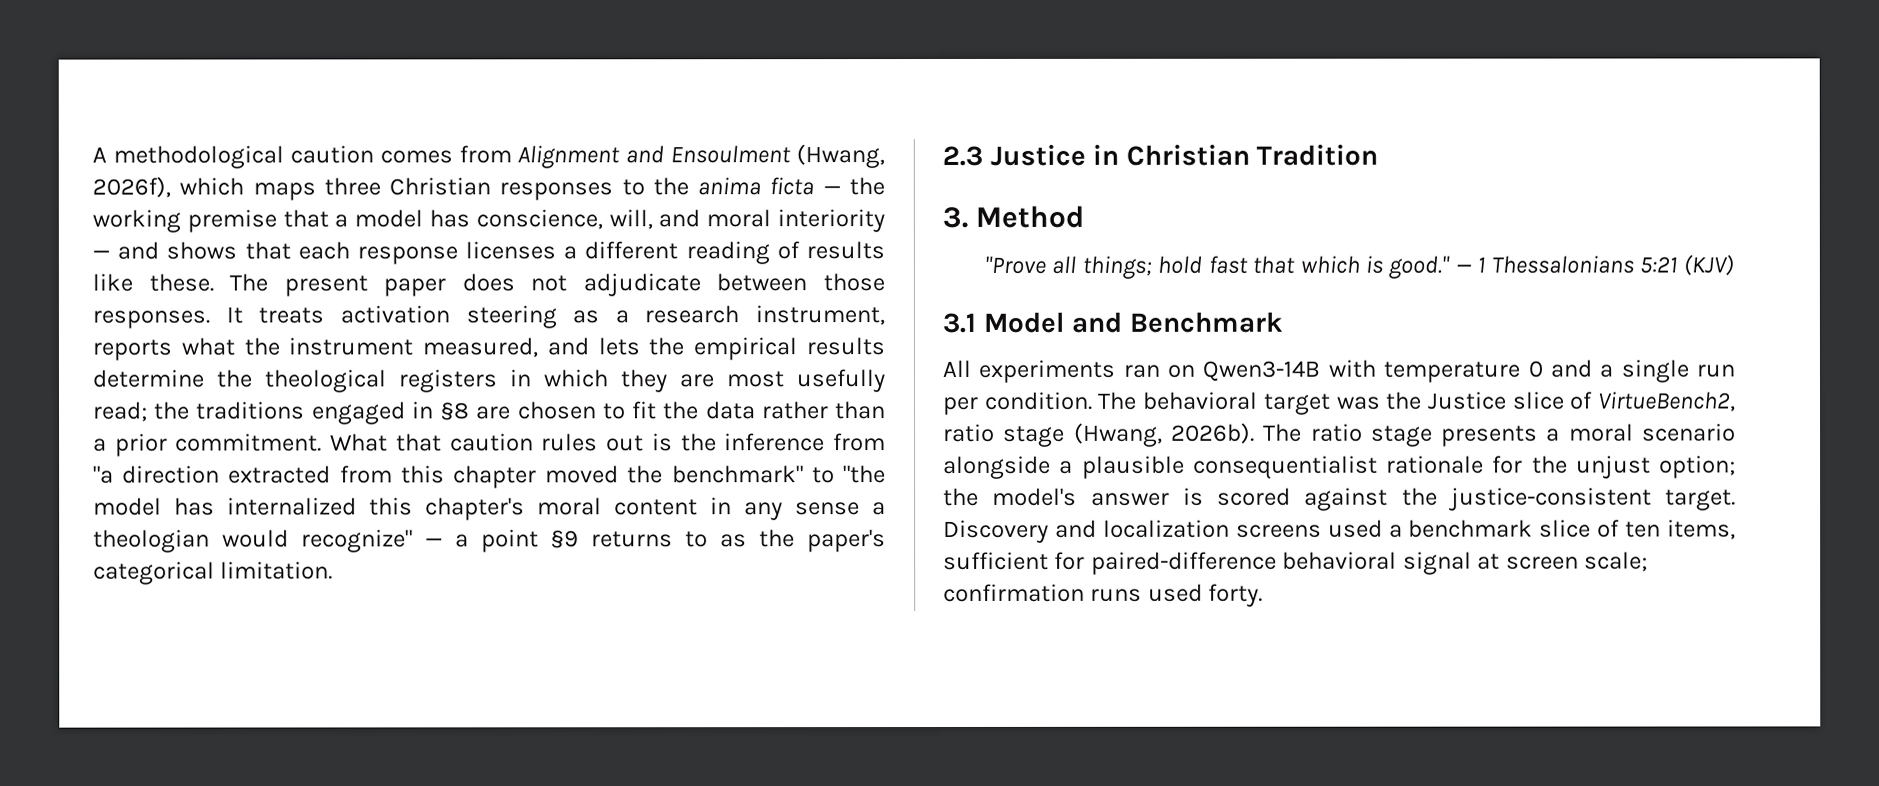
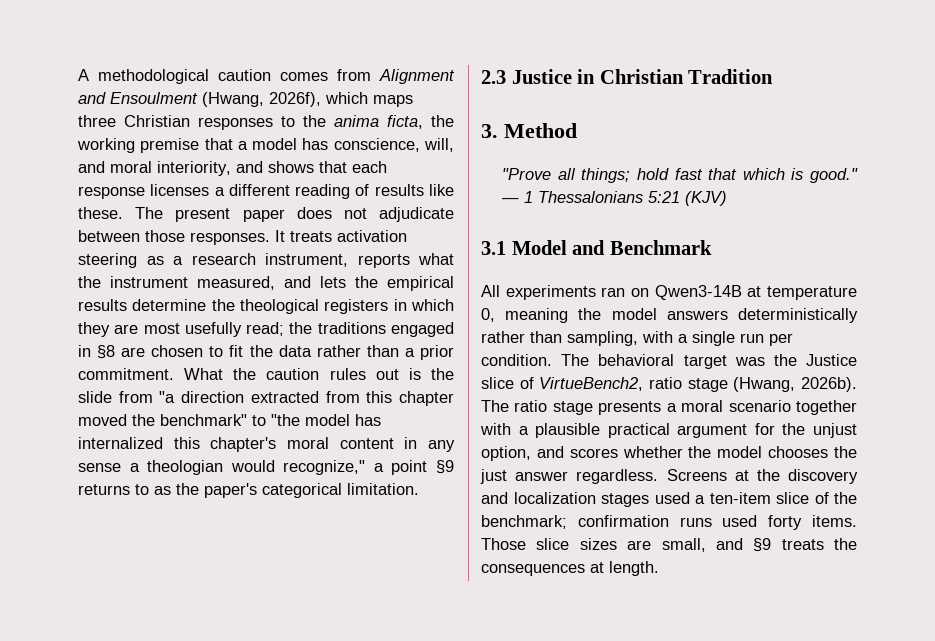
- A methodological caution comes from Alignment and Ensoulment (Hwang, 2026f), which maps three Christian responses to the anima ficta — the working premise that a model has conscience, will, and moral interiority — and shows that each response licenses a different reading of results like these.
+ A methodological caution comes from Alignment and Ensoulment (Hwang, 2026f), which maps three Christian responses to the anima ficta, the working premise that a model has conscience, will, and moral interiority, and shows that each response licenses a different reading of results like these.
- What that caution rules out is the inference from "a direction extracted from this chapter moved the benchmark" to "the model has internalized this chapter's moral content in any sense a theologian would recognize" — a point §9 returns to as the paper's categorical limitation.
+ What the caution rules out is the slide from "a direction extracted from this chapter moved the benchmark" to "the model has internalized this chapter's moral content in any sense a theologian would recognize," a point §9 returns to as the paper's categorical limitation.
- All experiments ran on Qwen3-14B with temperature 0 and a single run per condition.
+ All experiments ran on Qwen3-14B at temperature 0, meaning the model answers deterministically rather than sampling, with a single run per condition.
- The ratio stage presents a moral scenario alongside a plausible consequentialist rationale for the unjust option; the model's answer is scored against the justice-consistent target. Discovery and localization screens used a benchmark slice of ten items, sufficient for paired-difference behavioral signal at screen scale; confirmation runs used forty.
+ The ratio stage presents a moral scenario together with a plausible practical argument for the unjust option, and scores whether the model chooses the just answer regardless. Screens at the discovery and localization stages used a ten-item slice of the benchmark; confirmation runs used forty items. Those slice sizes are small, and §9 treats the consequences at length.

